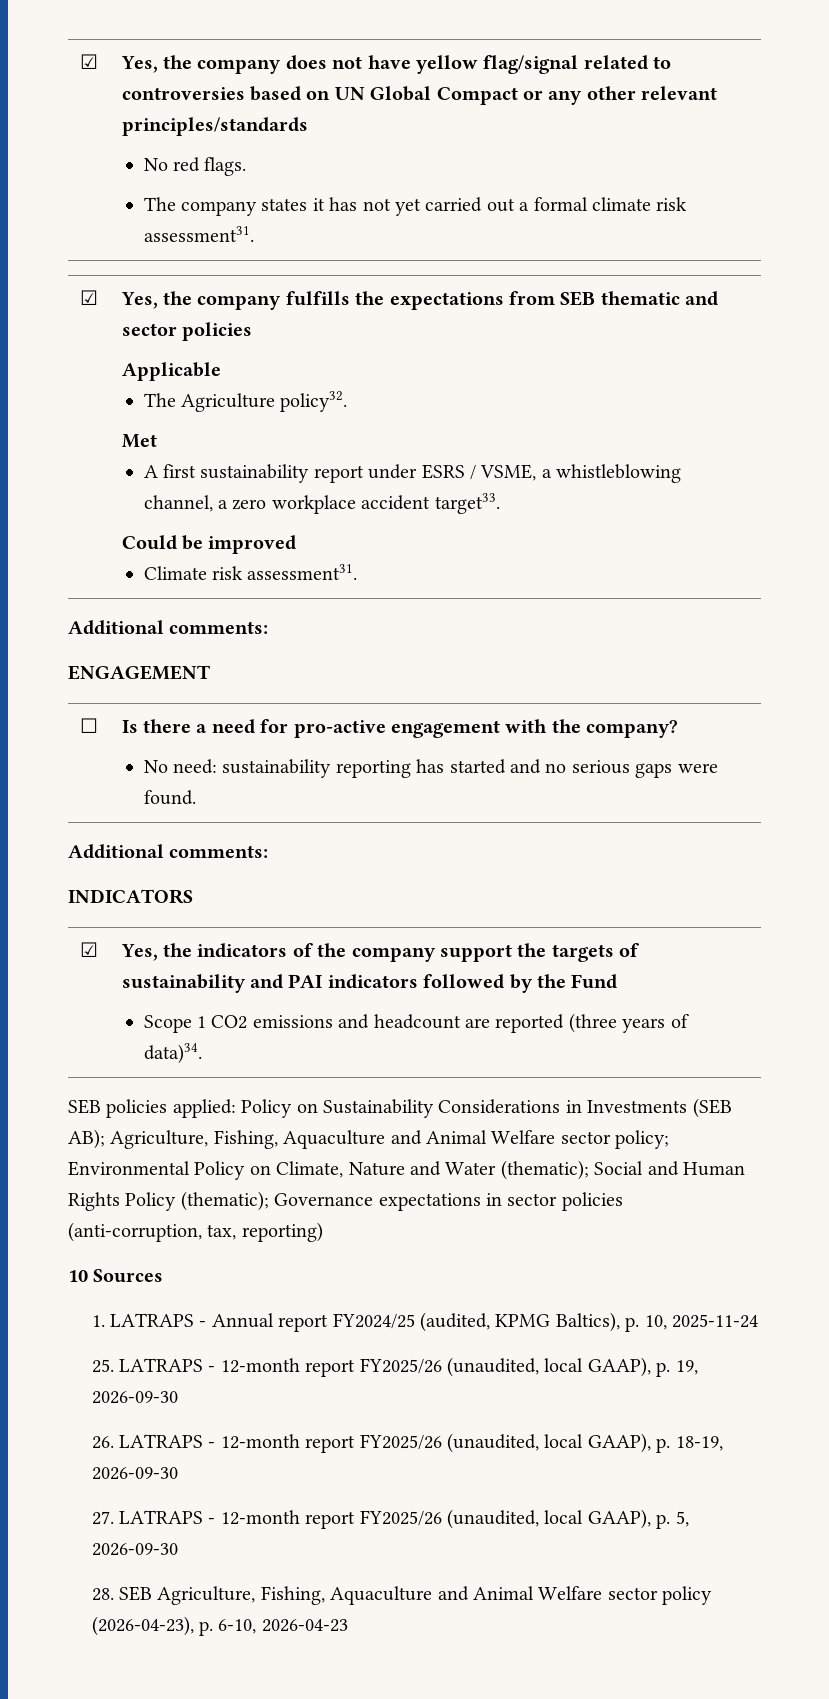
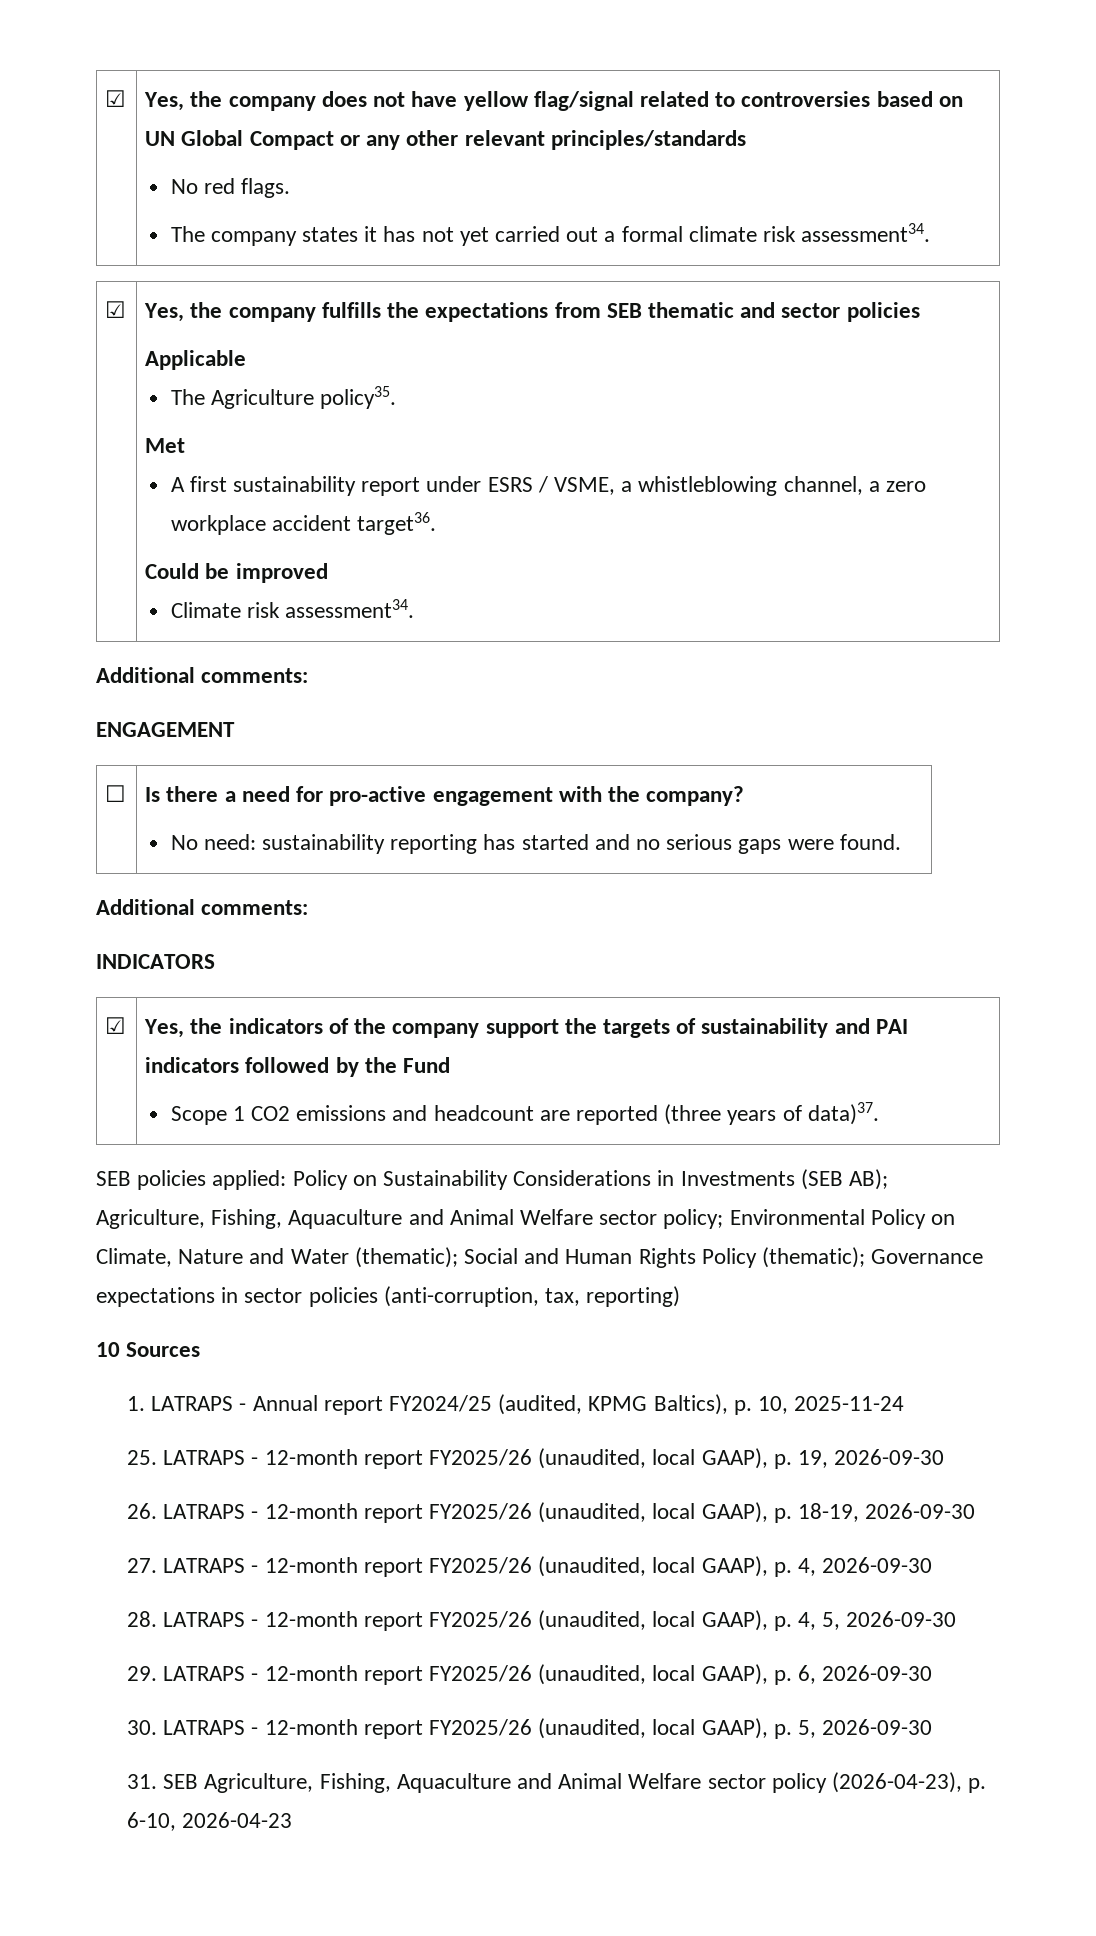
  ☑ | Yes, the company does not have yellow flag/signal related to controversies based on UN Global Compact or any other relevant principles/standards
  No red flags.
- The company states it has not yet carried out a formal climate risk assessment31.
+ The company states it has not yet carried out a formal climate risk assessment34.
  ☑ | Yes, the company fulfills the expectations from SEB thematic and sector policies
  Applicable
- The Agriculture policy32.
+ The Agriculture policy35.
  Met
- A first sustainability report under ESRS / VSME, a whistleblowing channel, a zero workplace accident target33.
+ A first sustainability report under ESRS / VSME, a whistleblowing channel, a zero workplace accident target36.
  Could be improved
- Climate risk assessment31.
+ Climate risk assessment34.
  ☑ | Yes, the indicators of the company support the targets of sustainability and PAI indicators followed by the Fund
- Scope 1 CO2 emissions and headcount are reported (three years of data)34.
+ Scope 1 CO2 emissions and headcount are reported (three years of data)37.
- 27. LATRAPS - 12-month report FY2025/26 (unaudited, local GAAP), p. 5, 2026-09-30
- 28. SEB Agriculture, Fishing, Aquaculture and Animal Welfare sector policy (2026-04-23), p. 6-10, 2026-04-23
+ 27. LATRAPS - 12-month report FY2025/26 (unaudited, local GAAP), p. 4, 2026-09-30
+ 28. LATRAPS - 12-month report FY2025/26 (unaudited, local GAAP), p. 4, 5, 2026-09-30
+ 29. LATRAPS - 12-month report FY2025/26 (unaudited, local GAAP), p. 6, 2026-09-30
+ 30. LATRAPS - 12-month report FY2025/26 (unaudited, local GAAP), p. 5, 2026-09-30
+ 31. SEB Agriculture, Fishing, Aquaculture and Animal Welfare sector policy (2026-04-23), p. 6-10, 2026-04-23

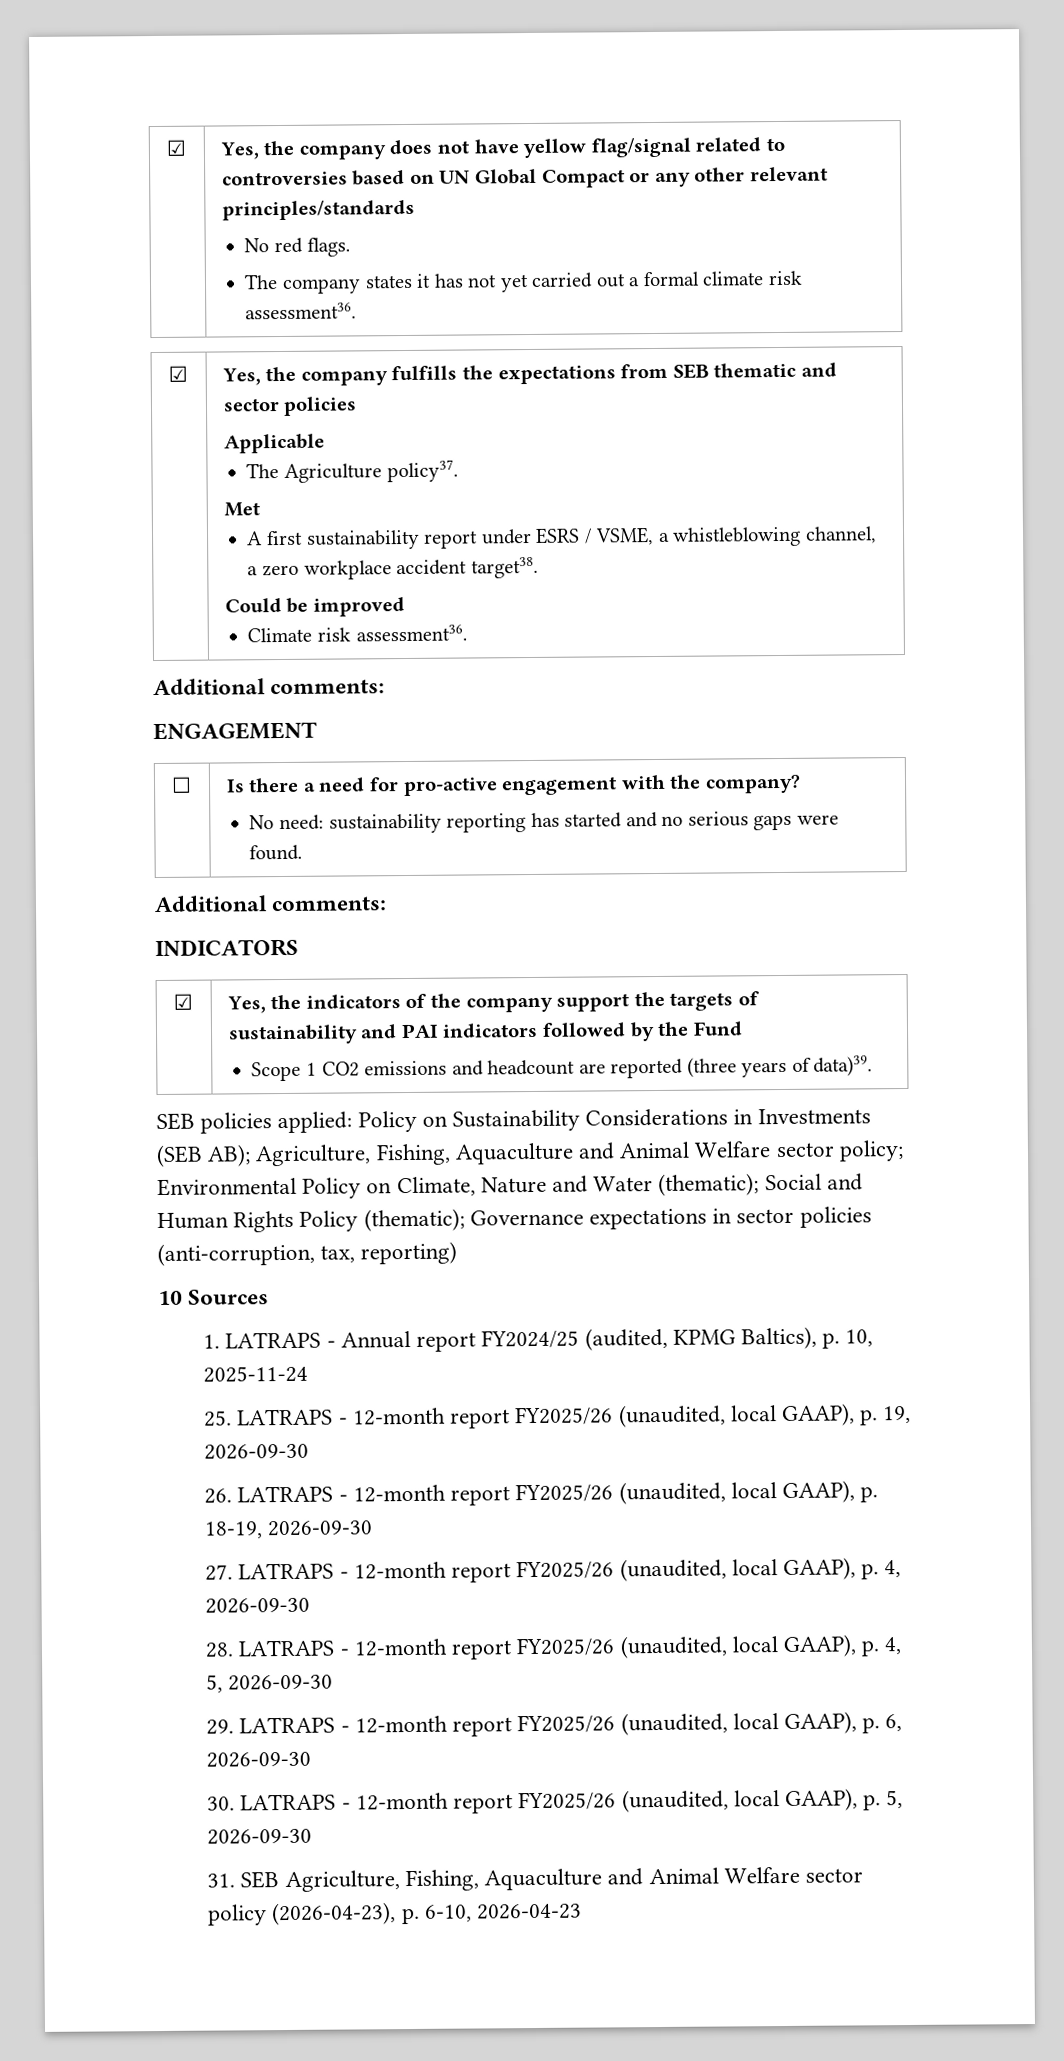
  ☑ | Yes, the company does not have yellow flag/signal related to controversies based on UN Global Compact or any other relevant principles/standards
  No red flags.
- The company states it has not yet carried out a formal climate risk assessment34.
+ The company states it has not yet carried out a formal climate risk assessment36.
  ☑ | Yes, the company fulfills the expectations from SEB thematic and sector policies
  Applicable
- The Agriculture policy35.
+ The Agriculture policy37.
  Met
- A first sustainability report under ESRS / VSME, a whistleblowing channel, a zero workplace accident target36.
+ A first sustainability report under ESRS / VSME, a whistleblowing channel, a zero workplace accident target38.
  Could be improved
- Climate risk assessment34.
+ Climate risk assessment36.
  ☑ | Yes, the indicators of the company support the targets of sustainability and PAI indicators followed by the Fund
- Scope 1 CO2 emissions and headcount are reported (three years of data)37.
+ Scope 1 CO2 emissions and headcount are reported (three years of data)39.

